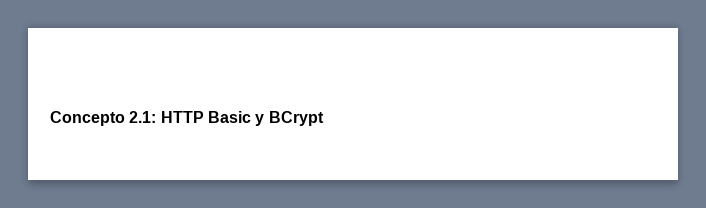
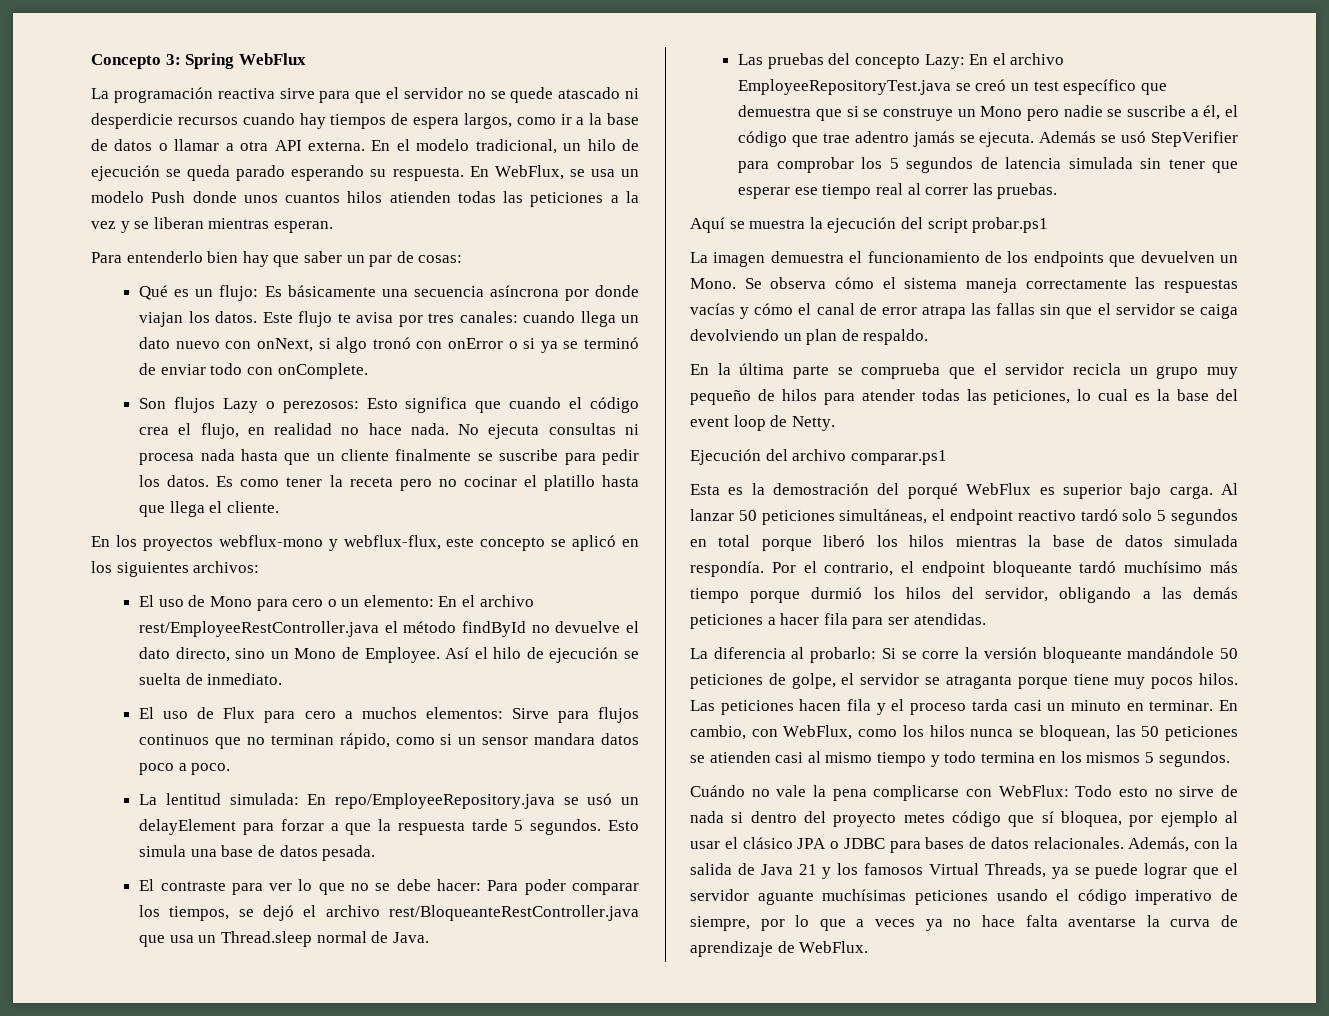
- Concepto 2.1: HTTP Basic y BCrypt
+ Concepto 3: Spring WebFlux
+ La programación reactiva sirve para que el servidor no se quede atascado ni desperdicie recursos cuando hay tiempos de espera largos, como ir a la base de datos o llamar a otra API externa. En el modelo tradicional, un hilo de ejecución se queda parado esperando su respuesta. En WebFlux, se usa un modelo Push donde unos cuantos hilos atienden todas las peticiones a la vez y se liberan mientras esperan.
+ Para entenderlo bien hay que saber un par de cosas:
+ Qué es un flujo: Es básicamente una secuencia asíncrona por donde viajan los datos. Este flujo te avisa por tres canales: cuando llega un dato nuevo con onNext, si algo tronó con onError o si ya se terminó de enviar todo con onComplete.
+ Son flujos Lazy o perezosos: Esto significa que cuando el código crea el flujo, en realidad no hace nada. No ejecuta consultas ni procesa nada hasta que un cliente finalmente se suscribe para pedir los datos. Es como tener la receta pero no cocinar el platillo hasta que llega el cliente.
+ En los proyectos webflux-mono y webflux-flux, este concepto se aplicó en los siguientes archivos:
+ El uso de Mono para cero o un elemento: En el archivo rest/EmployeeRestController.java el método findById no devuelve el dato directo, sino un Mono de Employee. Así el hilo de ejecución se suelta de inmediato.
+ El uso de Flux para cero a muchos elementos: Sirve para flujos continuos que no terminan rápido, como si un sensor mandara datos poco a poco.
+ La lentitud simulada: En repo/EmployeeRepository.java se usó un delayElement para forzar a que la respuesta tarde 5 segundos. Esto simula una base de datos pesada.
+ El contraste para ver lo que no se debe hacer: Para poder comparar los tiempos, se dejó el archivo rest/BloqueanteRestController.java que usa un Thread.sleep normal de Java.
+ Las pruebas del concepto Lazy: En el archivo EmployeeRepositoryTest.java se creó un test específico que demuestra que si se construye un Mono pero nadie se suscribe a él, el código que trae adentro jamás se ejecuta. Además se usó StepVerifier para comprobar los 5 segundos de latencia simulada sin tener que esperar ese tiempo real al correr las pruebas.
+ Aquí se muestra la ejecución del script probar.ps1
+ La imagen demuestra el funcionamiento de los endpoints que devuelven un Mono. Se observa cómo el sistema maneja correctamente las respuestas vacías y cómo el canal de error atrapa las fallas sin que el servidor se caiga devolviendo un plan de respaldo.
+ En la última parte se comprueba que el servidor recicla un grupo muy pequeño de hilos para atender todas las peticiones, lo cual es la base del event loop de Netty.
+ Ejecución del archivo comparar.ps1
+ Esta es la demostración del porqué WebFlux es superior bajo carga. Al lanzar 50 peticiones simultáneas, el endpoint reactivo tardó solo 5 segundos en total porque liberó los hilos mientras la base de datos simulada respondía. Por el contrario, el endpoint bloqueante tardó muchísimo más tiempo porque durmió los hilos del servidor, obligando a las demás peticiones a hacer fila para ser atendidas.
+ La diferencia al probarlo: Si se corre la versión bloqueante mandándole 50 peticiones de golpe, el servidor se atraganta porque tiene muy pocos hilos. Las peticiones hacen fila y el proceso tarda casi un minuto en terminar. En cambio, con WebFlux, como los hilos nunca se bloquean, las 50 peticiones se atienden casi al mismo tiempo y todo termina en los mismos 5 segundos.
+ Cuándo no vale la pena complicarse con WebFlux: Todo esto no sirve de nada si dentro del proyecto metes código que sí bloquea, por ejemplo al usar el clásico JPA o JDBC para bases de datos relacionales. Además, con la salida de Java 21 y los famosos Virtual Threads, ya se puede lograr que el servidor aguante muchísimas peticiones usando el código imperativo de siempre, por lo que a veces ya no hace falta aventarse la curva de aprendizaje de WebFlux.

